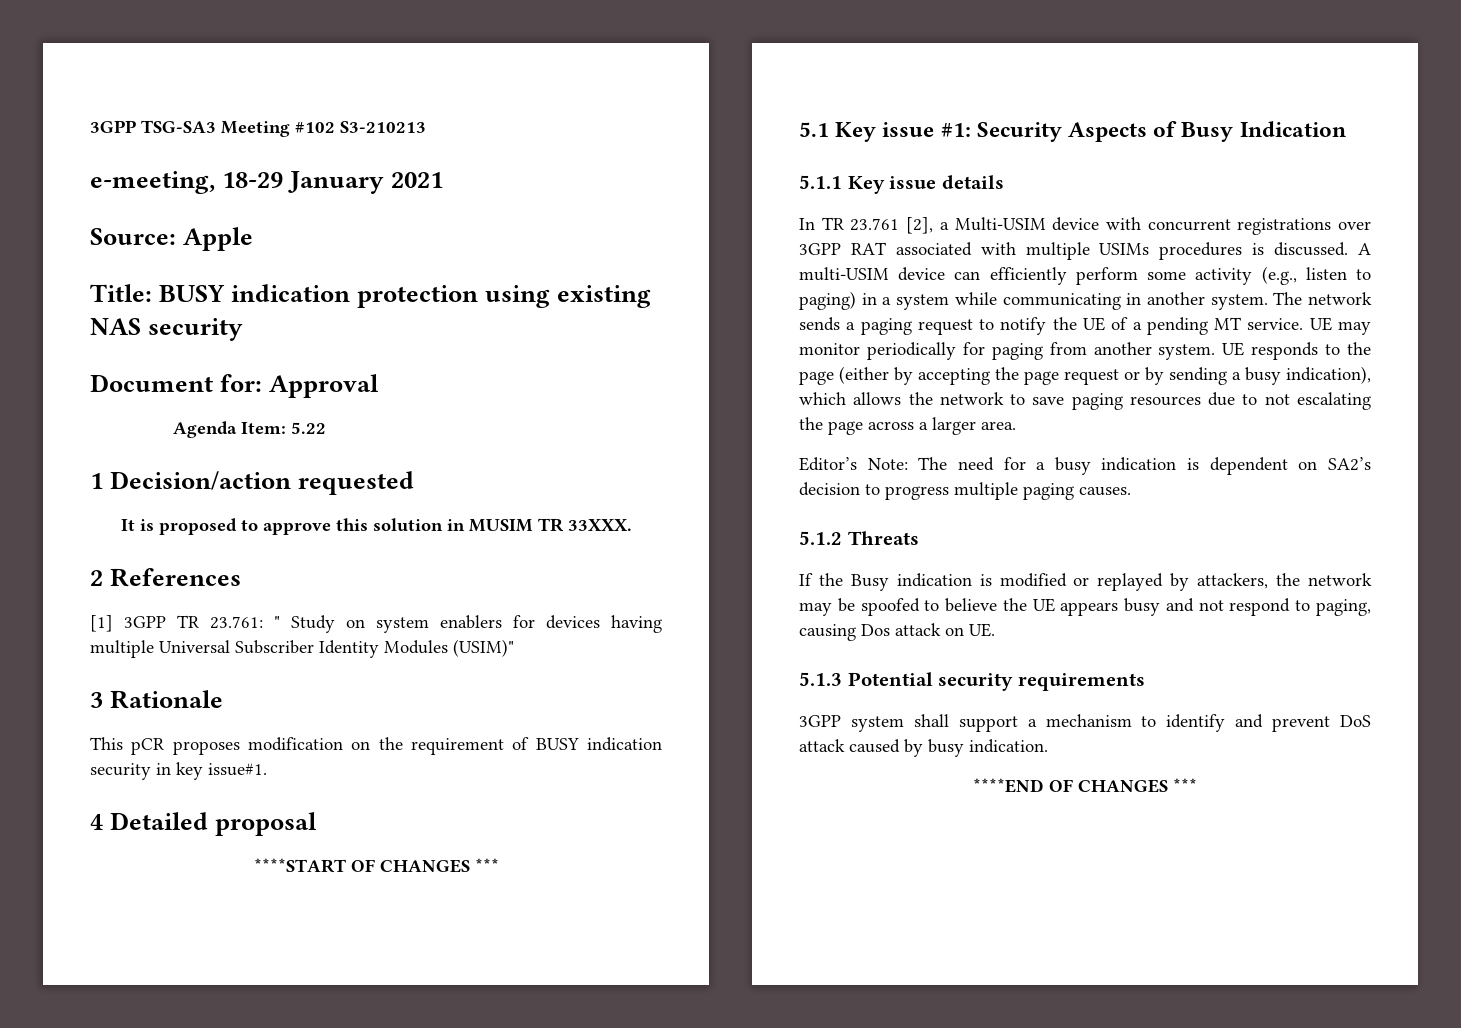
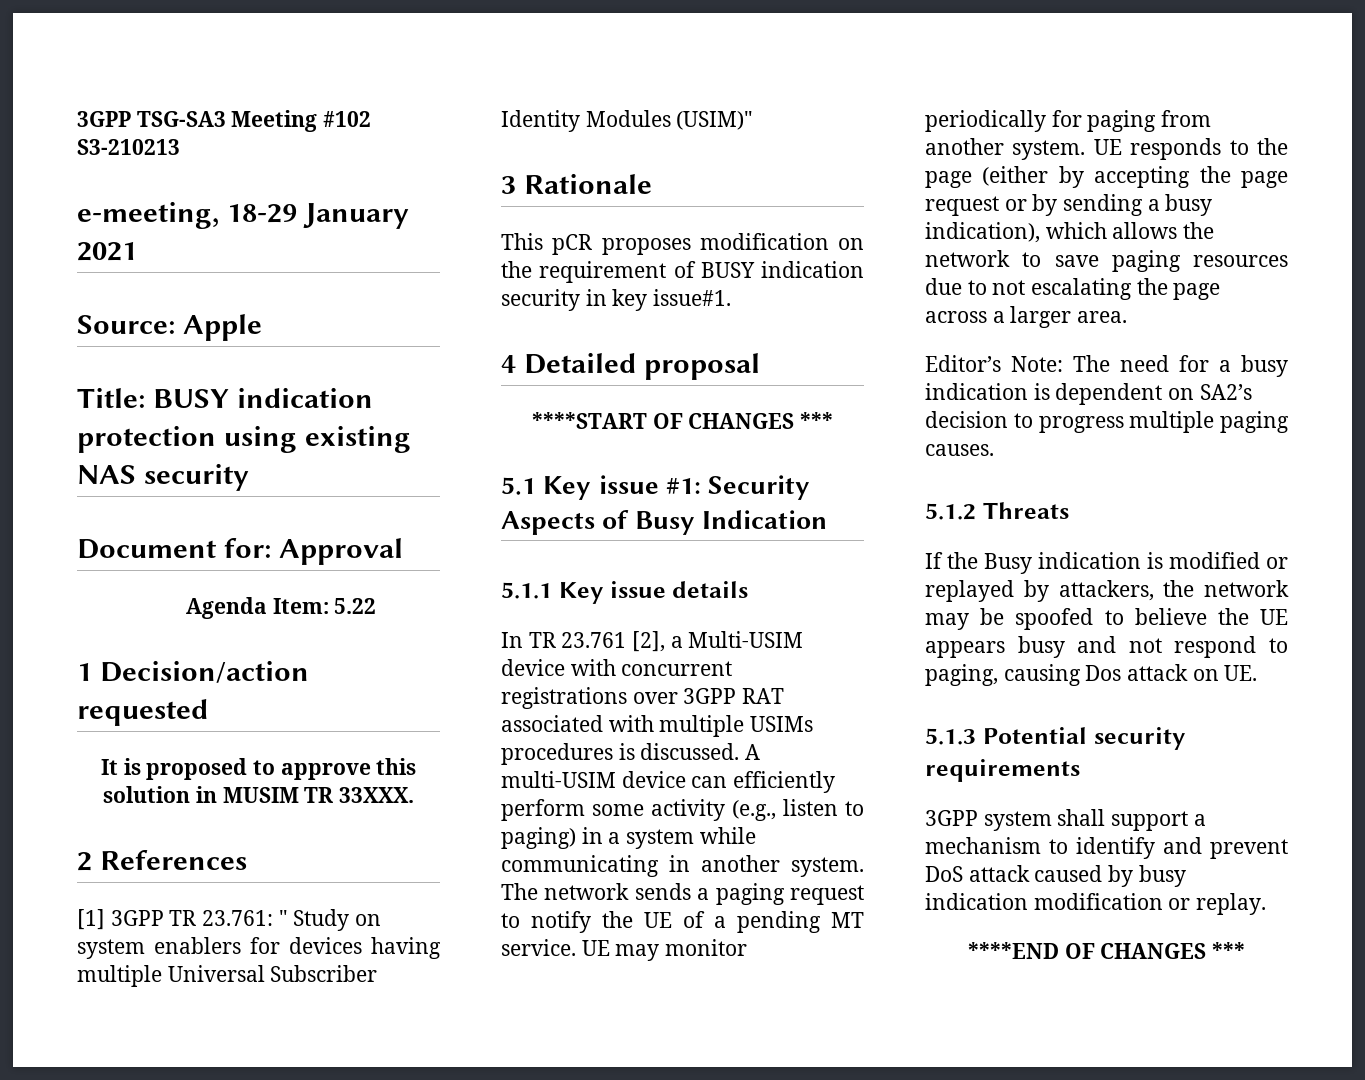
- 3GPP system shall support a mechanism to identify and prevent DoS attack caused by busy indication.
+ 3GPP system shall support a mechanism to identify and prevent DoS attack caused by busy indication modification or replay.

